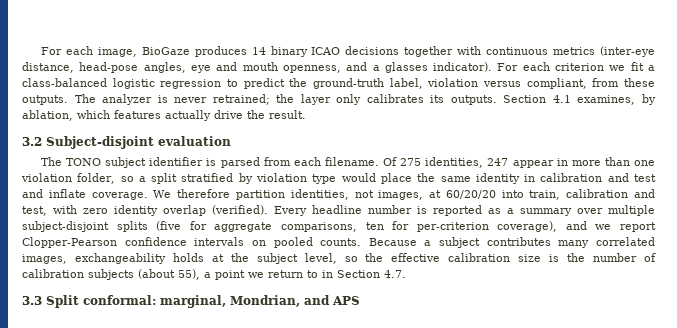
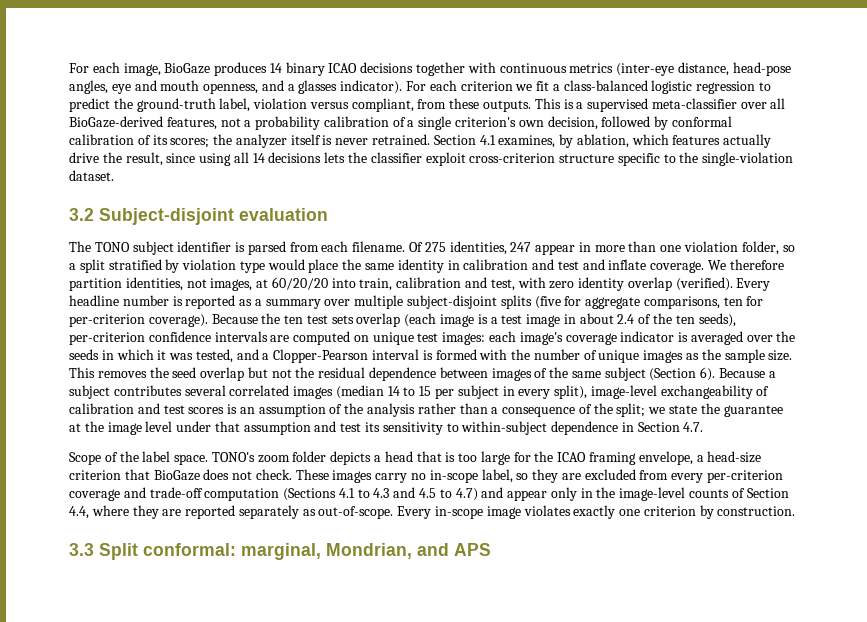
- The analyzer is never retrained; the layer only calibrates its outputs.
+ This is a supervised meta-classifier over all BioGaze-derived features, not a probability calibration of a single criterion's own decision, followed by conformal calibration of its scores; the analyzer itself is never retrained.
- Section 4.1 examines, by ablation, which features actually drive the result.
+ Section 4.1 examines, by ablation, which features actually drive the result, since using all 14 decisions lets the classifier exploit cross-criterion structure specific to the single-violation dataset.
- Every headline number is reported as a summary over multiple subject-disjoint splits (five for aggregate comparisons, ten for per-criterion coverage), and we report Clopper-Pearson confidence intervals on pooled counts. Because a subject contributes many correlated images, exchangeability holds at the subject level, so the effective calibration size is the number of calibration subjects (about 55), a point we return to in Section 4.7.
+ Every headline number is reported as a summary over multiple subject-disjoint splits (five for aggregate comparisons, ten for per-criterion coverage). Because the ten test sets overlap (each image is a test image in about 2.4 of the ten seeds), per-criterion confidence intervals are computed on unique test images: each image's coverage indicator is averaged over the seeds in which it was tested, and a Clopper-Pearson interval is formed with the number of unique images as the sample size. This removes the seed overlap but not the residual dependence between images of the same subject (Section 6). Because a subject contributes several correlated images (median 14 to 15 per subject in every split), image-level exchangeability of calibration and test scores is an assumption of the analysis rather than a consequence of the split; we state the guarantee at the image level under that assumption and test its sensitivity to within-subject dependence in Section 4.7.
+ Scope of the label space. TONO's zoom folder depicts a head that is too large for the ICAO framing envelope, a head-size criterion that BioGaze does not check. These images carry no in-scope label, so they are excluded from every per-criterion coverage and trade-off computation (Sections 4.1 to 4.3 and 4.5 to 4.7) and appear only in the image-level counts of Section 4.4, where they are reported separately as out-of-scope. Every in-scope image violates exactly one criterion by construction.

